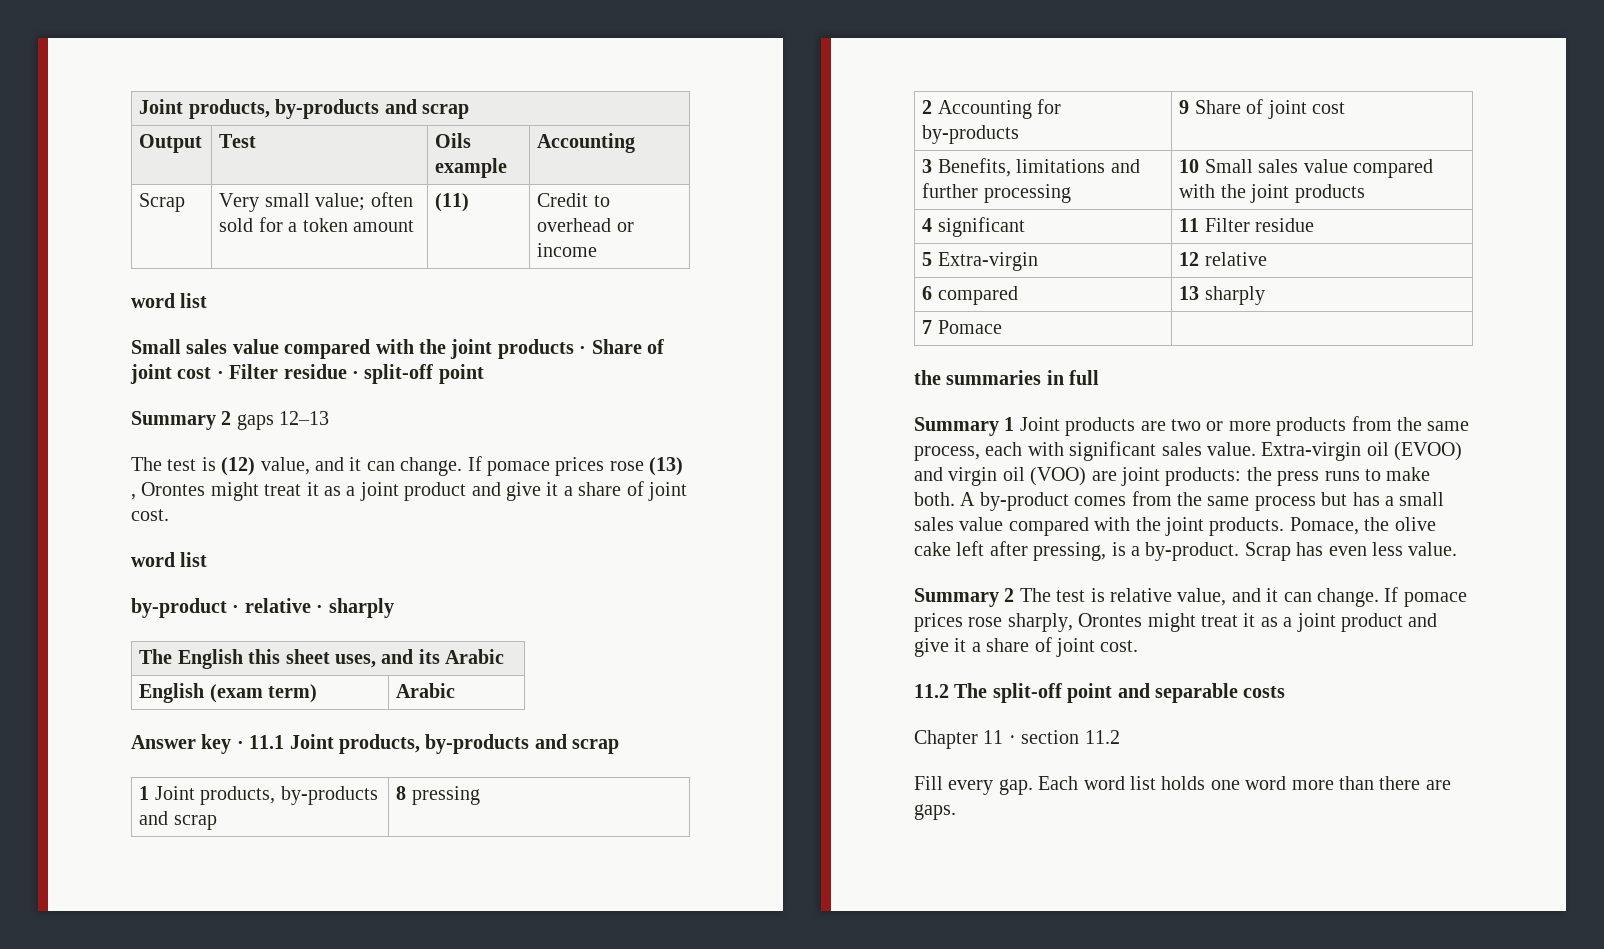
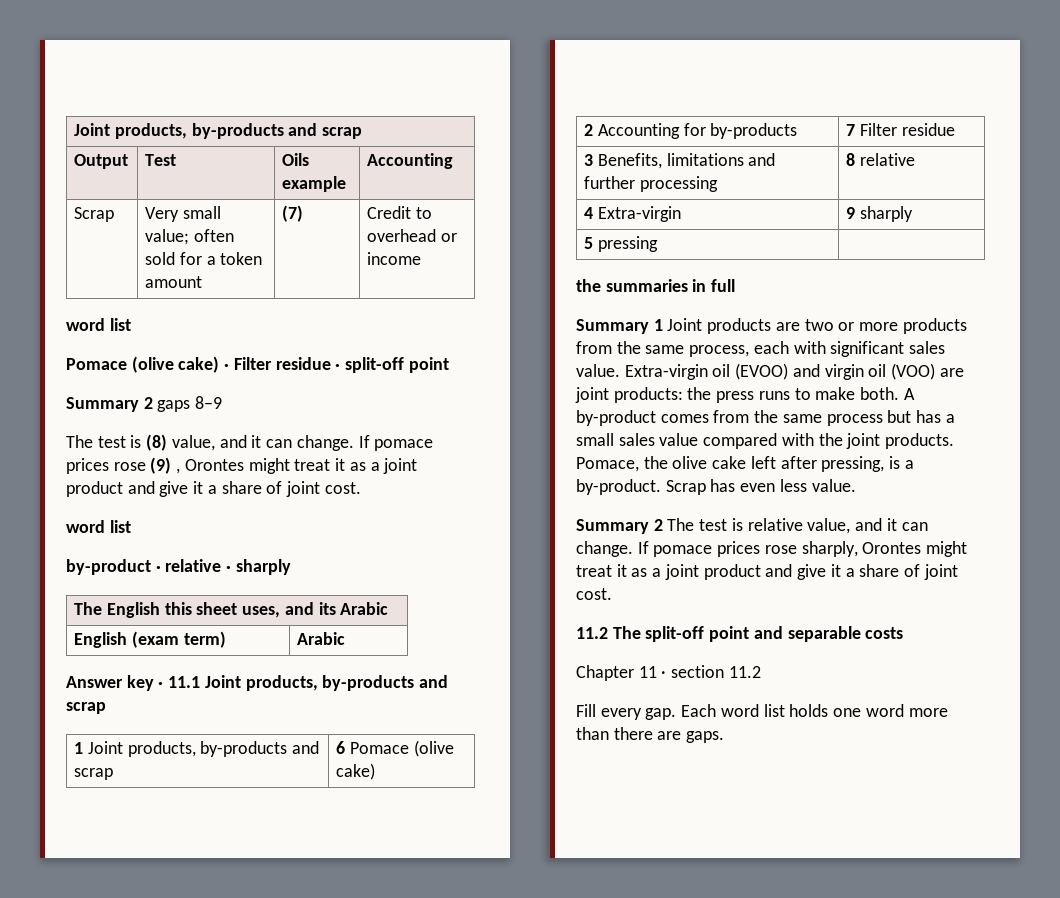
- Scrap | Very small value; often sold for a token amount | (11) | Credit to overhead or income
+ Scrap | Very small value; often sold for a token amount | (7) | Credit to overhead or income
- Small sales value compared with the joint products · Share of joint cost · Filter residue · split-off point
+ Pomace (olive cake) · Filter residue · split-off point
- Summary 2 gaps 12–13
- The test is (12) value, and it can change. If pomace prices rose (13) , Orontes might treat it as a joint product and give it a share of joint cost.
+ Summary 2 gaps 8–9
+ The test is (8) value, and it can change. If pomace prices rose (9) , Orontes might treat it as a joint product and give it a share of joint cost.
- 1 Joint products, by-products and scrap | 8 pressing
+ 1 Joint products, by-products and scrap | 6 Pomace (olive cake)
- 2 Accounting for by-products | 9 Share of joint cost
+ 2 Accounting for by-products | 7 Filter residue
- 3 Benefits, limitations and further processing | 10 Small sales value compared with the joint products
- 4 significant | 11 Filter residue
- 5 Extra-virgin | 12 relative
- 6 compared | 13 sharply
- 7 Pomace |
+ 3 Benefits, limitations and further processing | 8 relative
+ 4 Extra-virgin | 9 sharply
+ 5 pressing |

